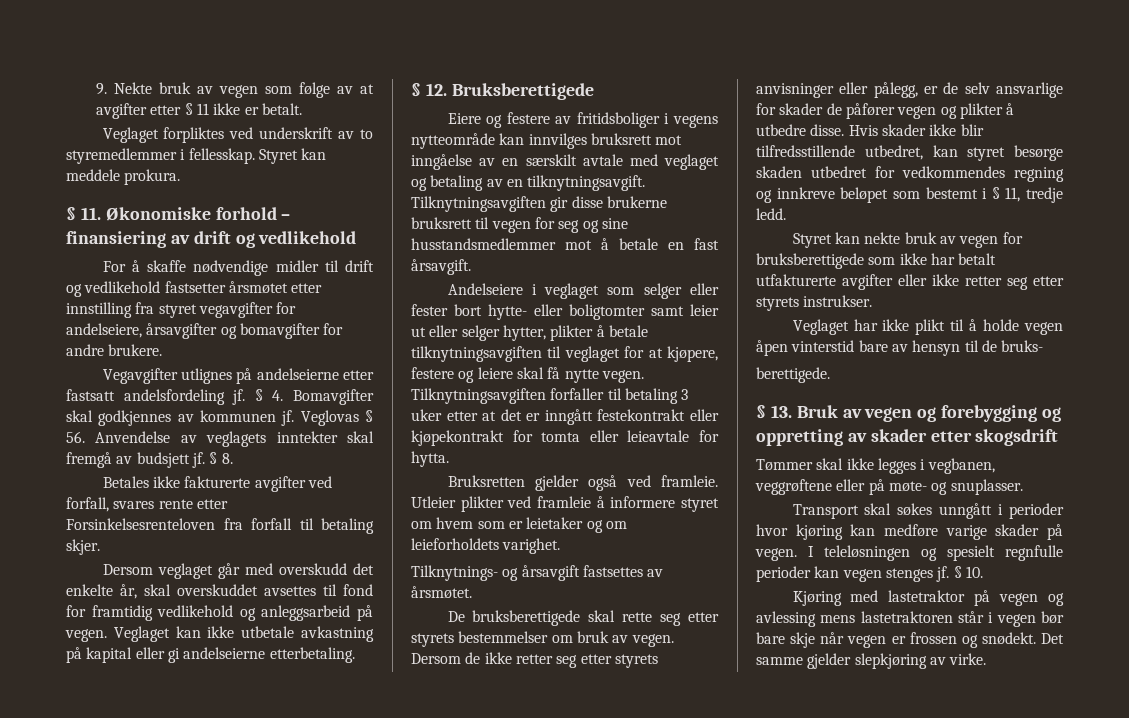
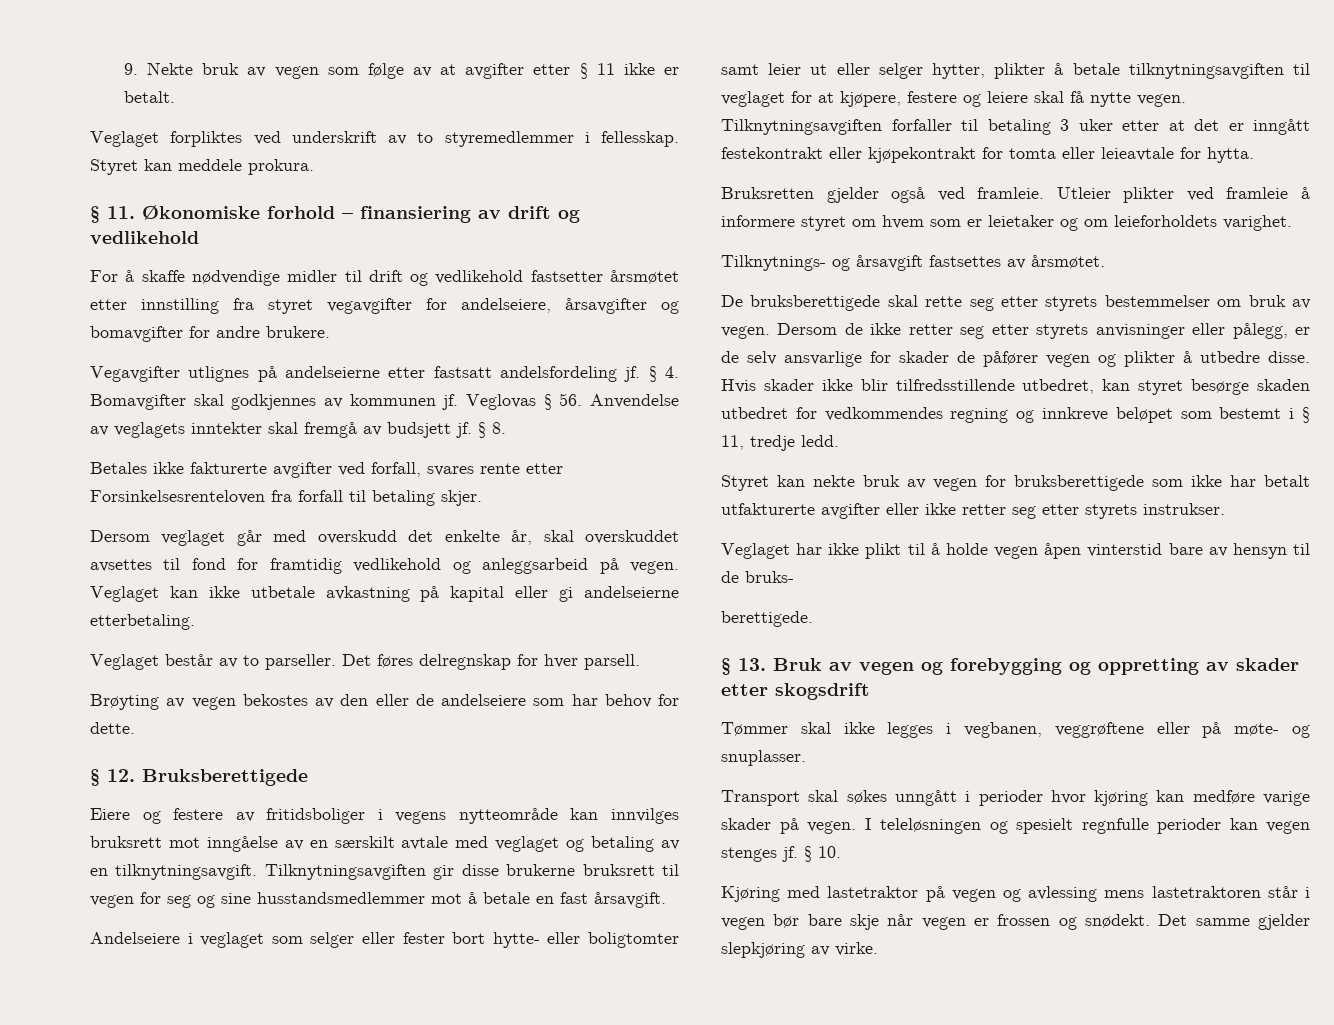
+ Veglaget består av to parseller. Det føres delregnskap for hver parsell.
+ Brøyting av vegen bekostes av den eller de andelseiere som har behov for dette.

